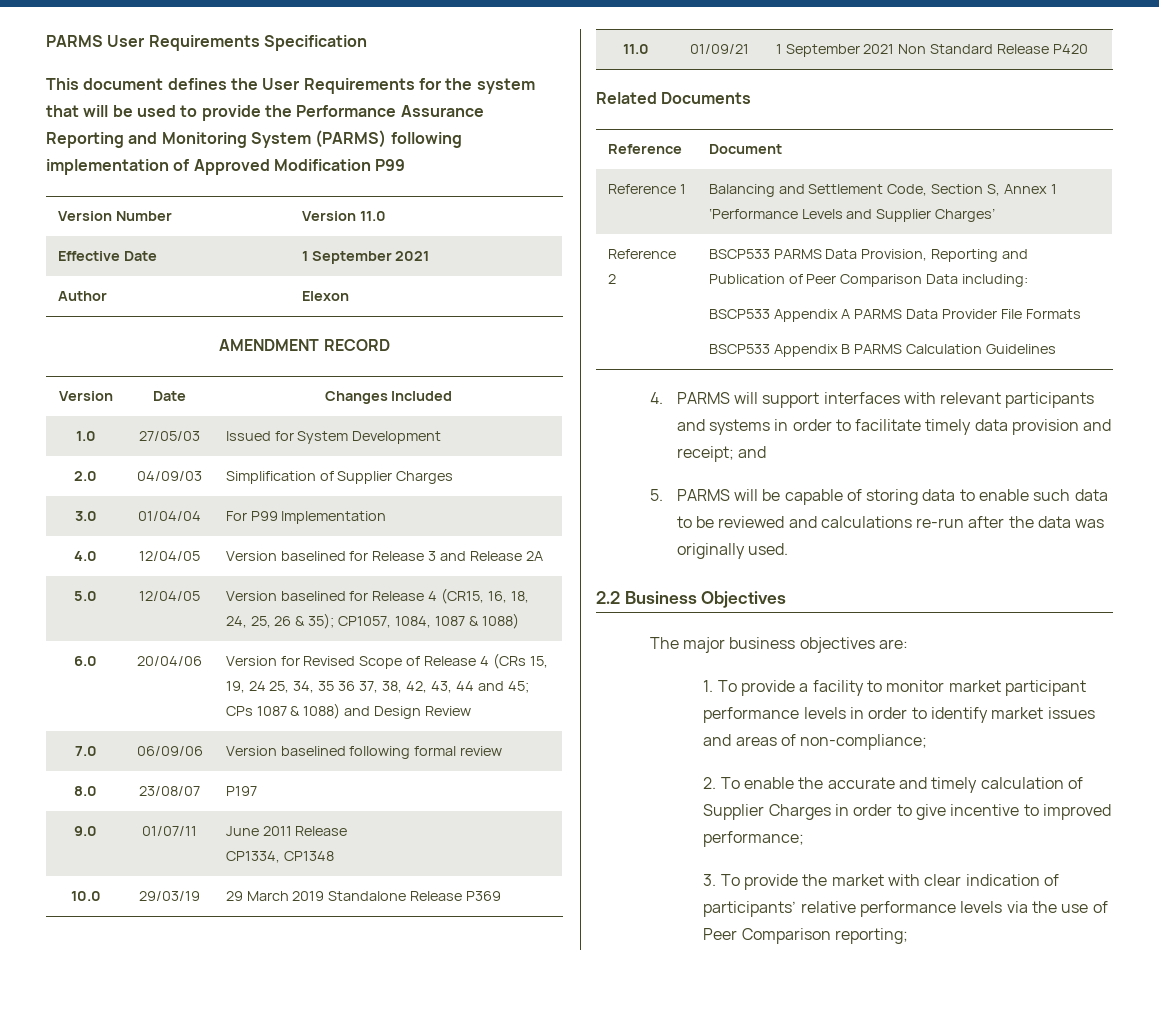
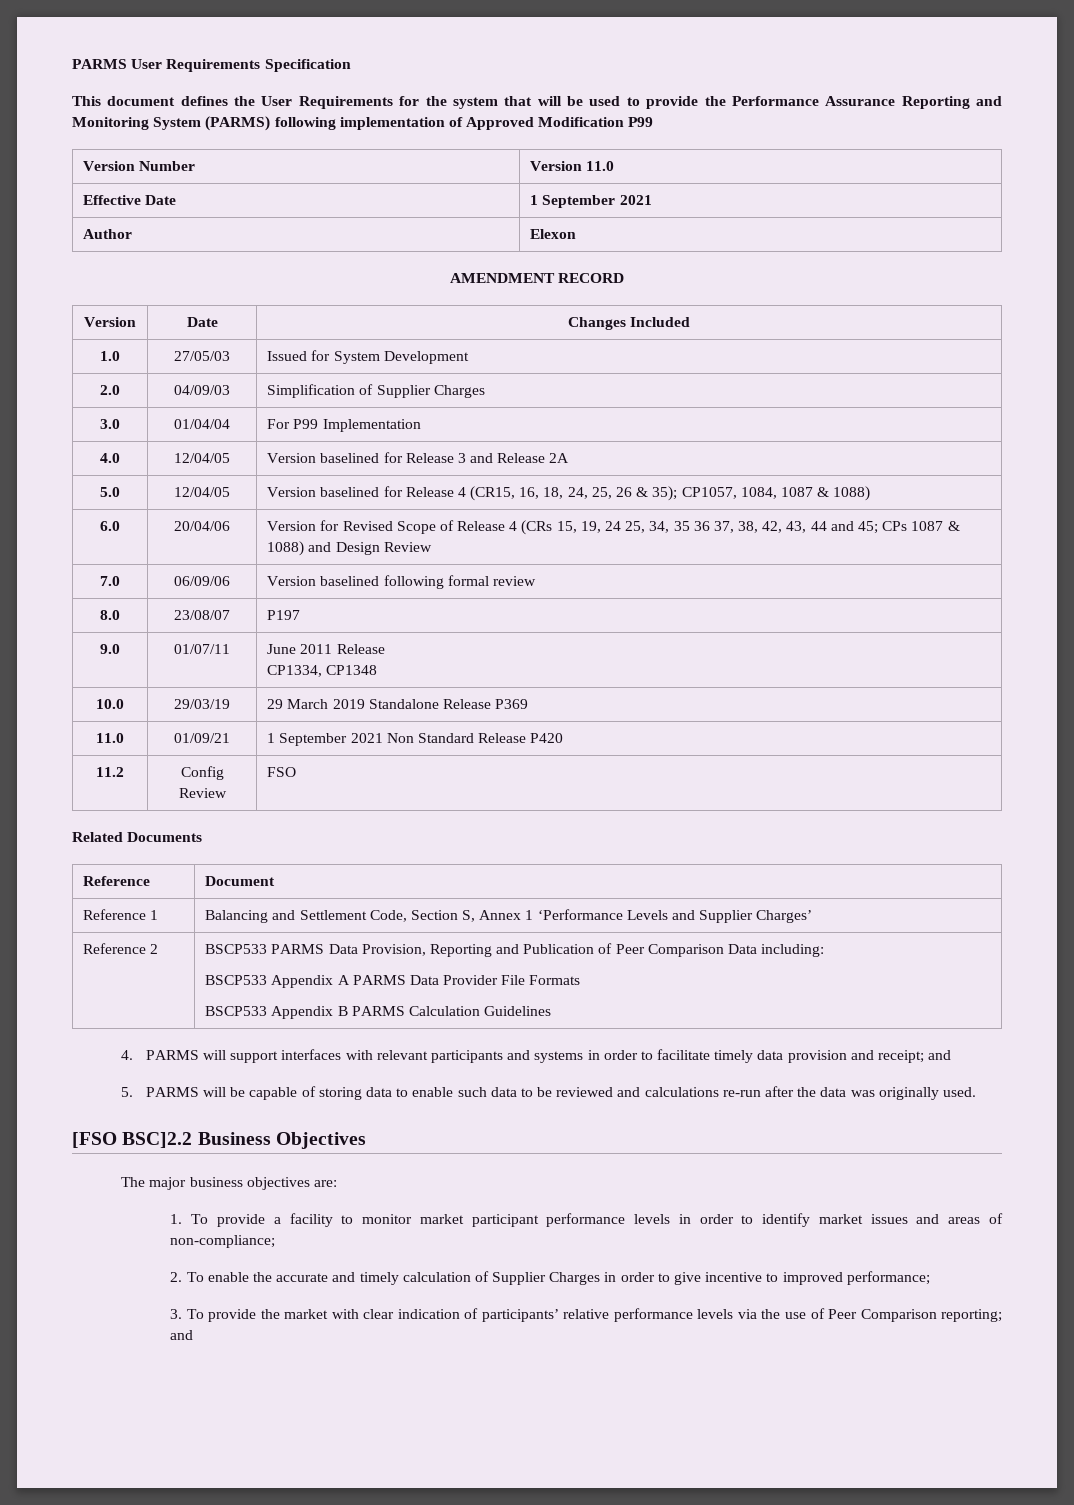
+ 11.2 | Config Review | FSO
- 2.2 Business Objectives
+ [FSO BSC]2.2 Business Objectives
- 3. To provide the market with clear indication of participants’ relative performance levels via the use of Peer Comparison reporting;
+ 3. To provide the market with clear indication of participants’ relative performance levels via the use of Peer Comparison reporting; and

